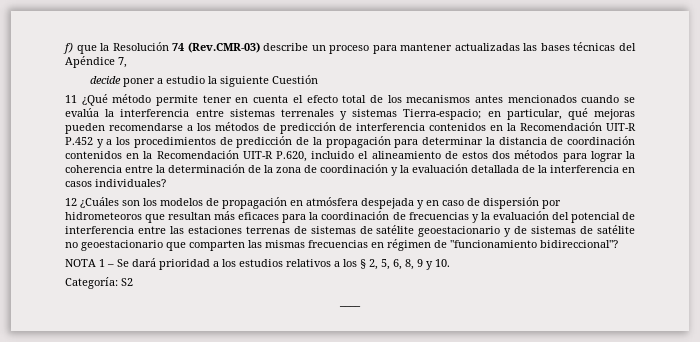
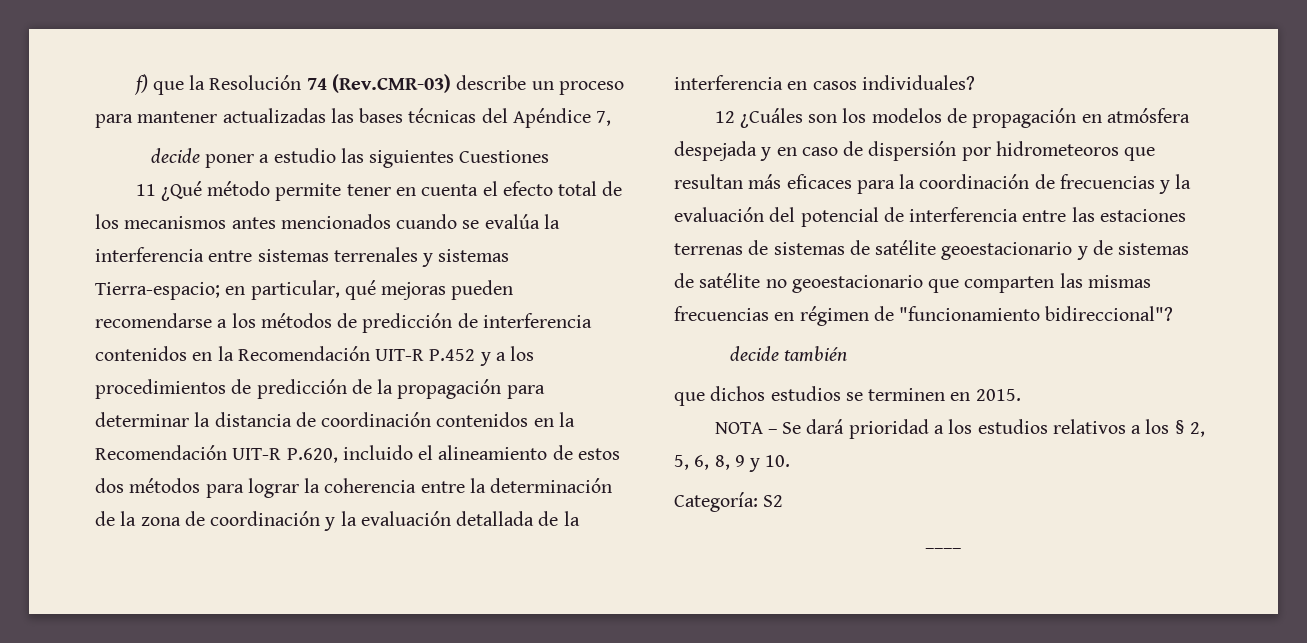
- decide poner a estudio la siguiente Cuestión
+ decide poner a estudio las siguientes Cuestiones
+ decide también
+ que dichos estudios se terminen en 2015.
- NOTA 1 – Se dará prioridad a los estudios relativos a los § 2, 5, 6, 8, 9 y 10.
+ NOTA – Se dará prioridad a los estudios relativos a los § 2, 5, 6, 8, 9 y 10.

